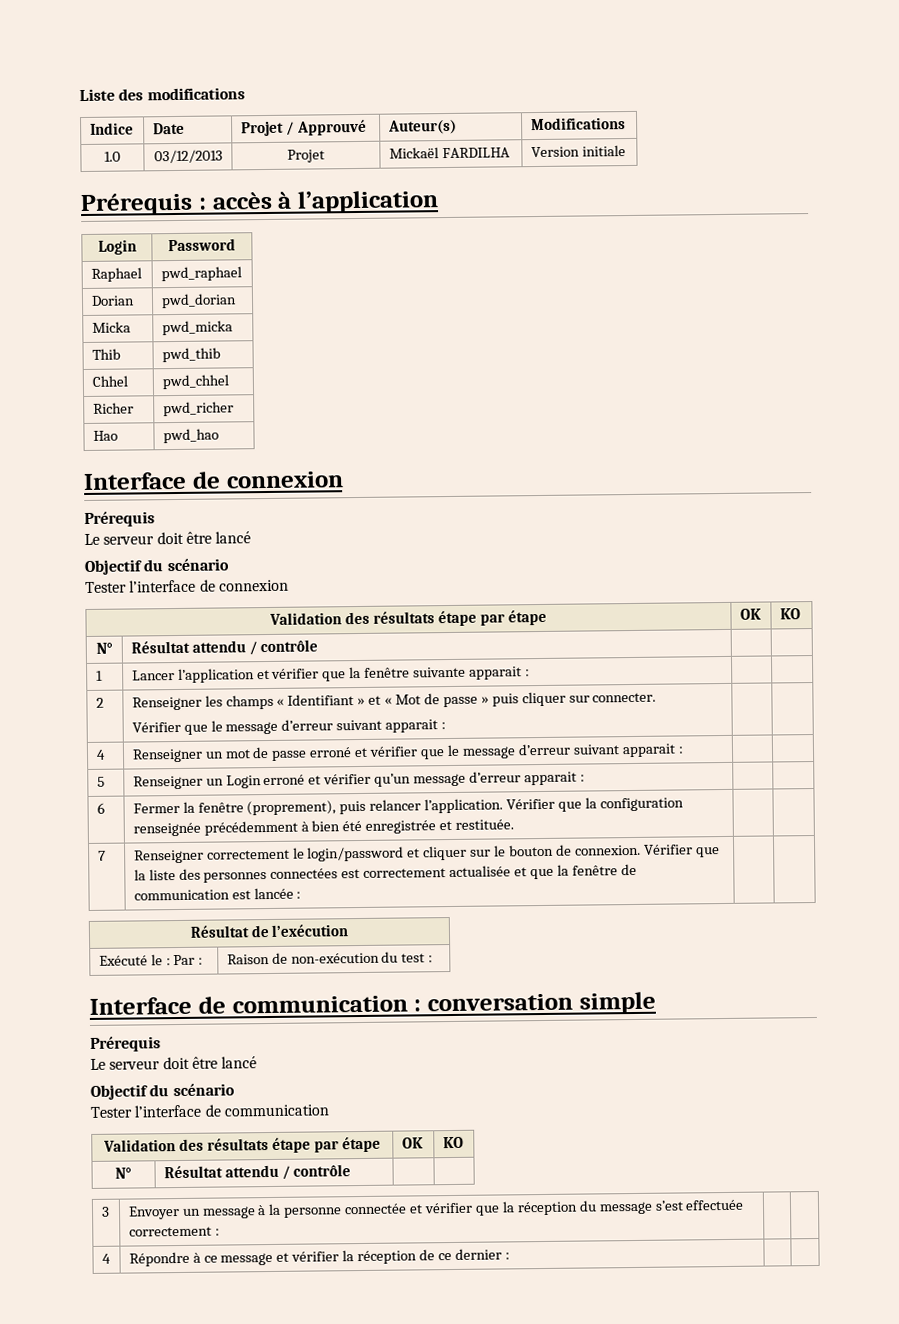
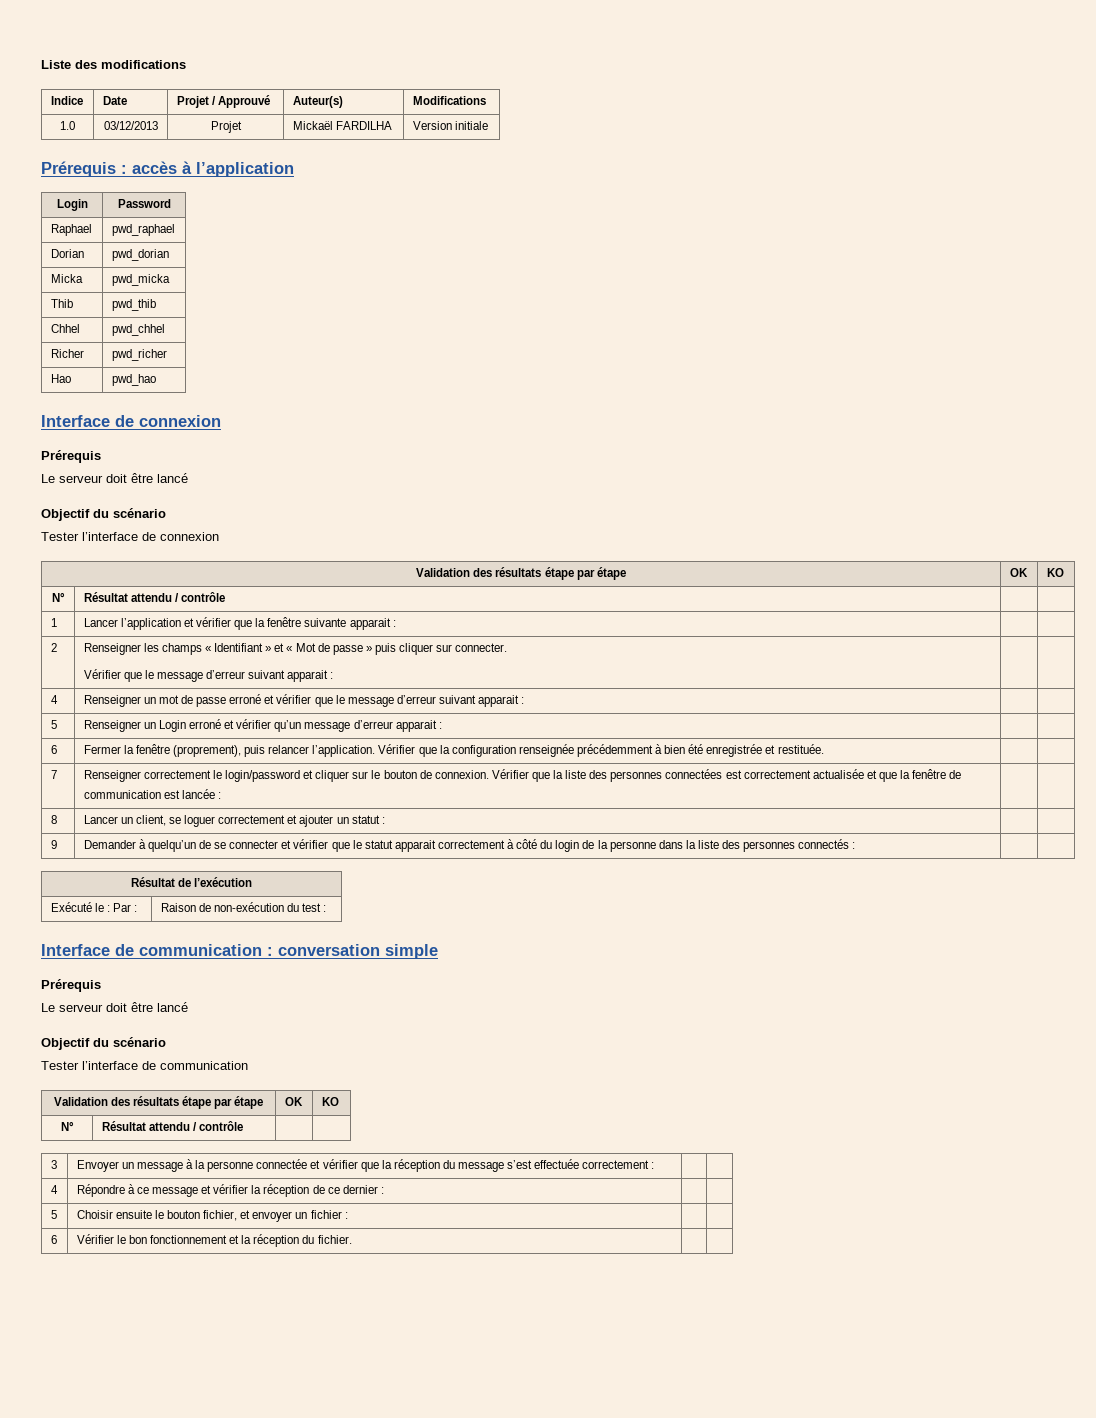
+ 8 | Lancer un client, se loguer correctement et ajouter un statut : | |
+ 9 | Demander à quelqu’un de se connecter et vérifier que le statut apparait correctement à côté du login de la personne dans la liste des personnes connectés : | |
+ 5 | Choisir ensuite le bouton fichier, et envoyer un fichier : | |
+ 6 | Vérifier le bon fonctionnement et la réception du fichier. | |

